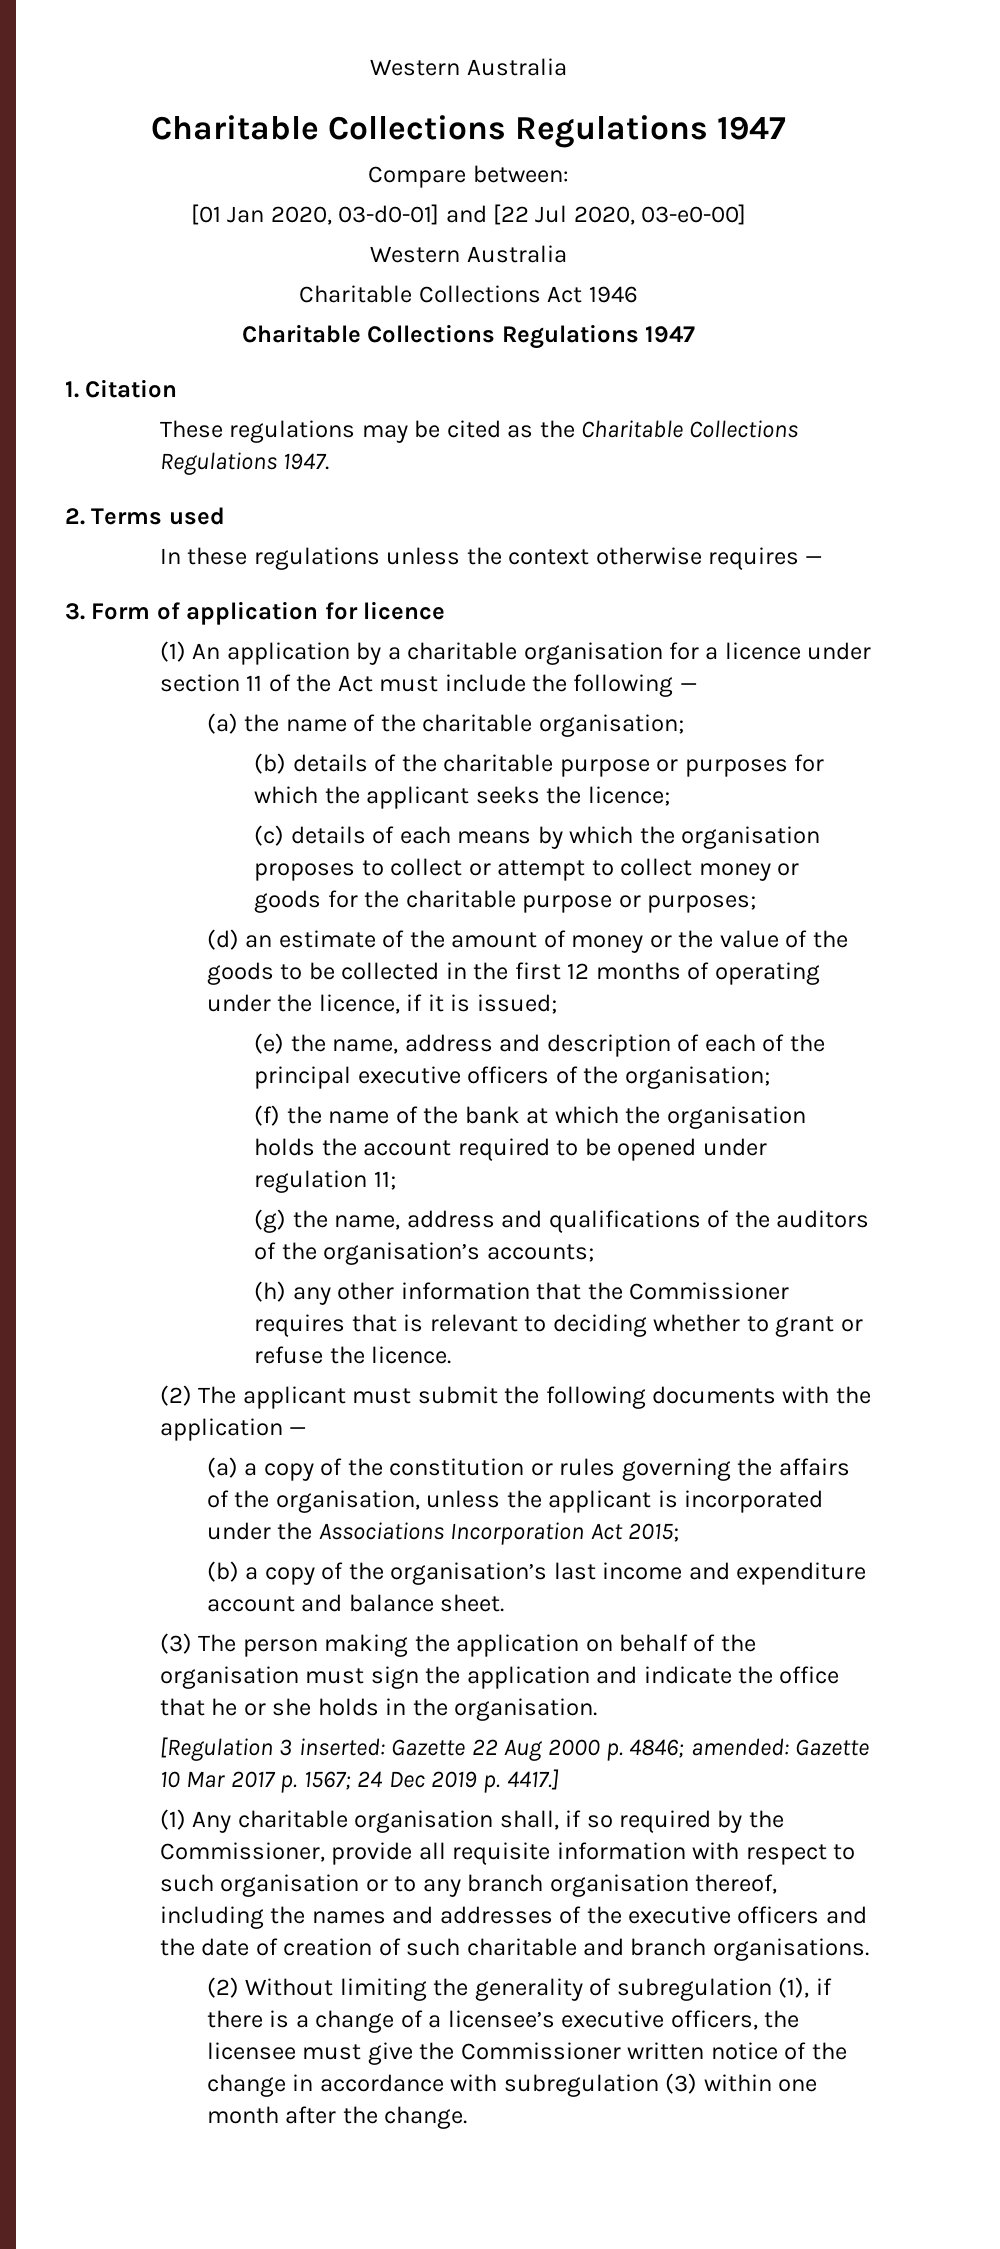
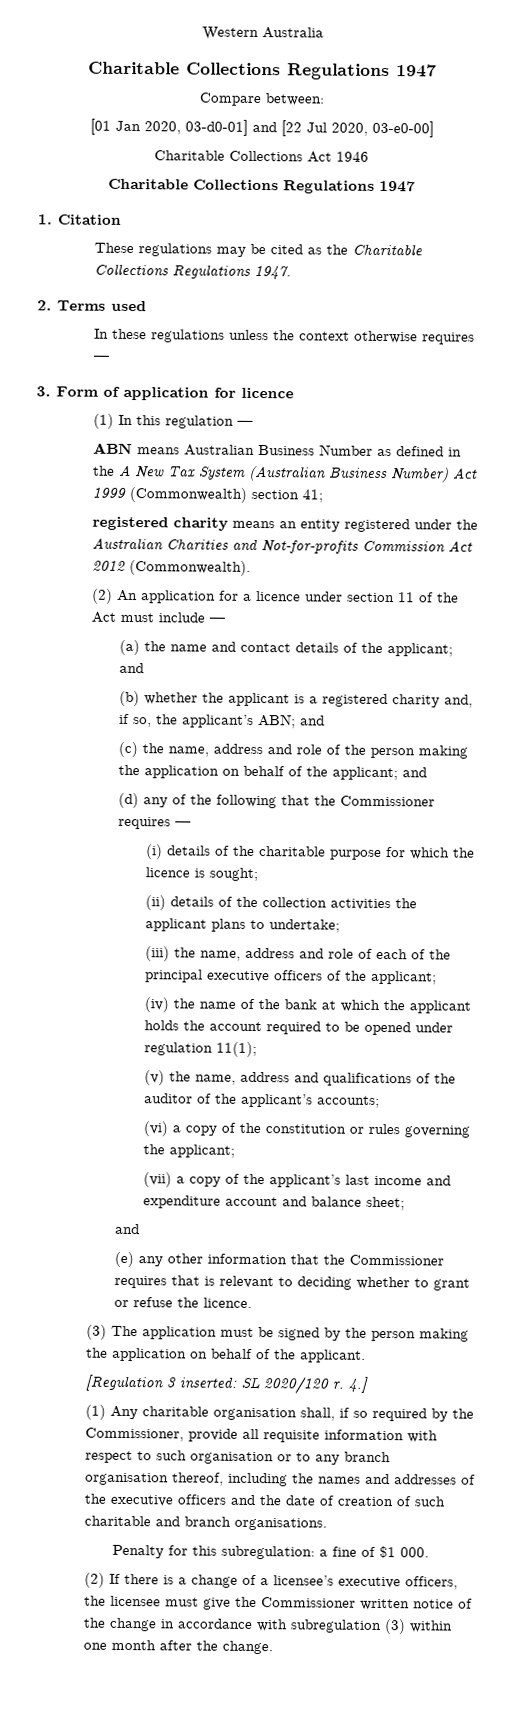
  [01 Jan 2020, 03-d0-01] and [22 Jul 2020, 03-e0-00]
- Western Australia
- (1) An application by a charitable organisation for a licence under section 11 of the Act must include the following —
+ (1) In this regulation —
+ ABN means Australian Business Number as defined in the A New Tax System (Australian Business Number) Act 1999 (Commonwealth) section 41;
+ registered charity means an entity registered under the Australian Charities and Not-for-profits Commission Act 2012 (Commonwealth).
+ (2) An application for a licence under section 11 of the Act must include —
- (a) the name of the charitable organisation;
- (b) details of the charitable purpose or purposes for which the applicant seeks the licence;
- (c) details of each means by which the organisation proposes to collect or attempt to collect money or goods for the charitable purpose or purposes;
- (d) an estimate of the amount of money or the value of the goods to be collected in the first 12 months of operating under the licence, if it is issued;
- (e) the name, address and description of each of the principal executive officers of the organisation;
- (f) the name of the bank at which the organisation holds the account required to be opened under regulation 11;
- (g) the name, address and qualifications of the auditors of the organisation’s accounts;
+ (a) the name and contact details of the applicant; and
+ (b) whether the applicant is a registered charity and, if so, the applicant’s ABN; and
+ (c) the name, address and role of the person making the application on behalf of the applicant; and
+ (d) any of the following that the Commissioner requires —
+ (i) details of the charitable purpose for which the licence is sought;
+ (ii) details of the collection activities the applicant plans to undertake;
+ (iii) the name, address and role of each of the principal executive officers of the applicant;
+ (iv) the name of the bank at which the applicant holds the account required to be opened under regulation 11(1);
+ (v) the name, address and qualifications of the auditor of the applicant’s accounts;
- (h) any other information that the Commissioner requires that is relevant to deciding whether to grant or refuse the licence.
+ (vi) a copy of the constitution or rules governing the applicant;
+ (vii) a copy of the applicant’s last income and expenditure account and balance sheet;
+ and
+ (e) any other information that the Commissioner requires that is relevant to deciding whether to grant or refuse the licence.
- (2) The applicant must submit the following documents with the application —
- (a) a copy of the constitution or rules governing the affairs of the organisation, unless the applicant is incorporated under the Associations Incorporation Act 2015;
- (b) a copy of the organisation’s last income and expenditure account and balance sheet.
- (3) The person making the application on behalf of the organisation must sign the application and indicate the office that he or she holds in the organisation.
- [Regulation 3 inserted: Gazette 22 Aug 2000 p. 4846; amended: Gazette 10 Mar 2017 p. 1567; 24 Dec 2019 p. 4417.]
+ (3) The application must be signed by the person making the application on behalf of the applicant.
+ [Regulation 3 inserted: SL 2020/120 r. 4.]
- (2) Without limiting the generality of subregulation (1), if there is a change of a licensee’s executive officers, the licensee must give the Commissioner written notice of the change in accordance with subregulation (3) within one month after the change.
+ Penalty for this subregulation: a fine of $1 000.
+ (2) If there is a change of a licensee’s executive officers, the licensee must give the Commissioner written notice of the change in accordance with subregulation (3) within one month after the change.

